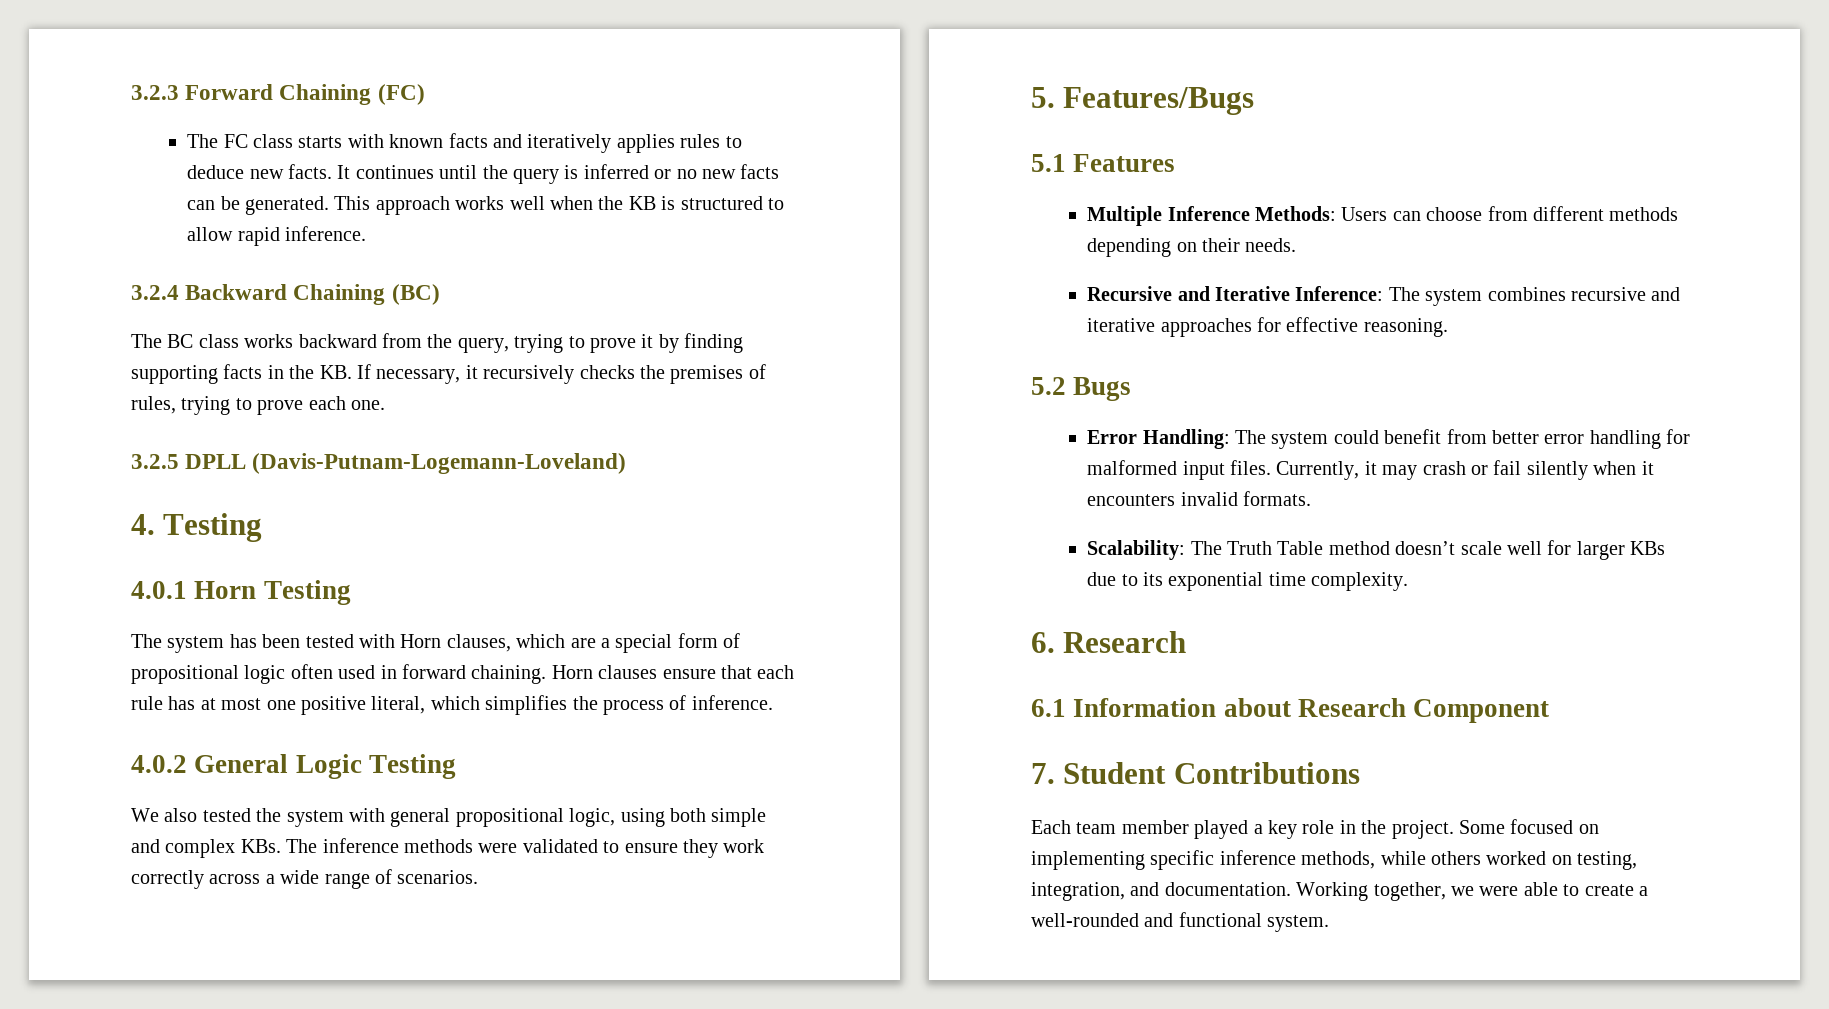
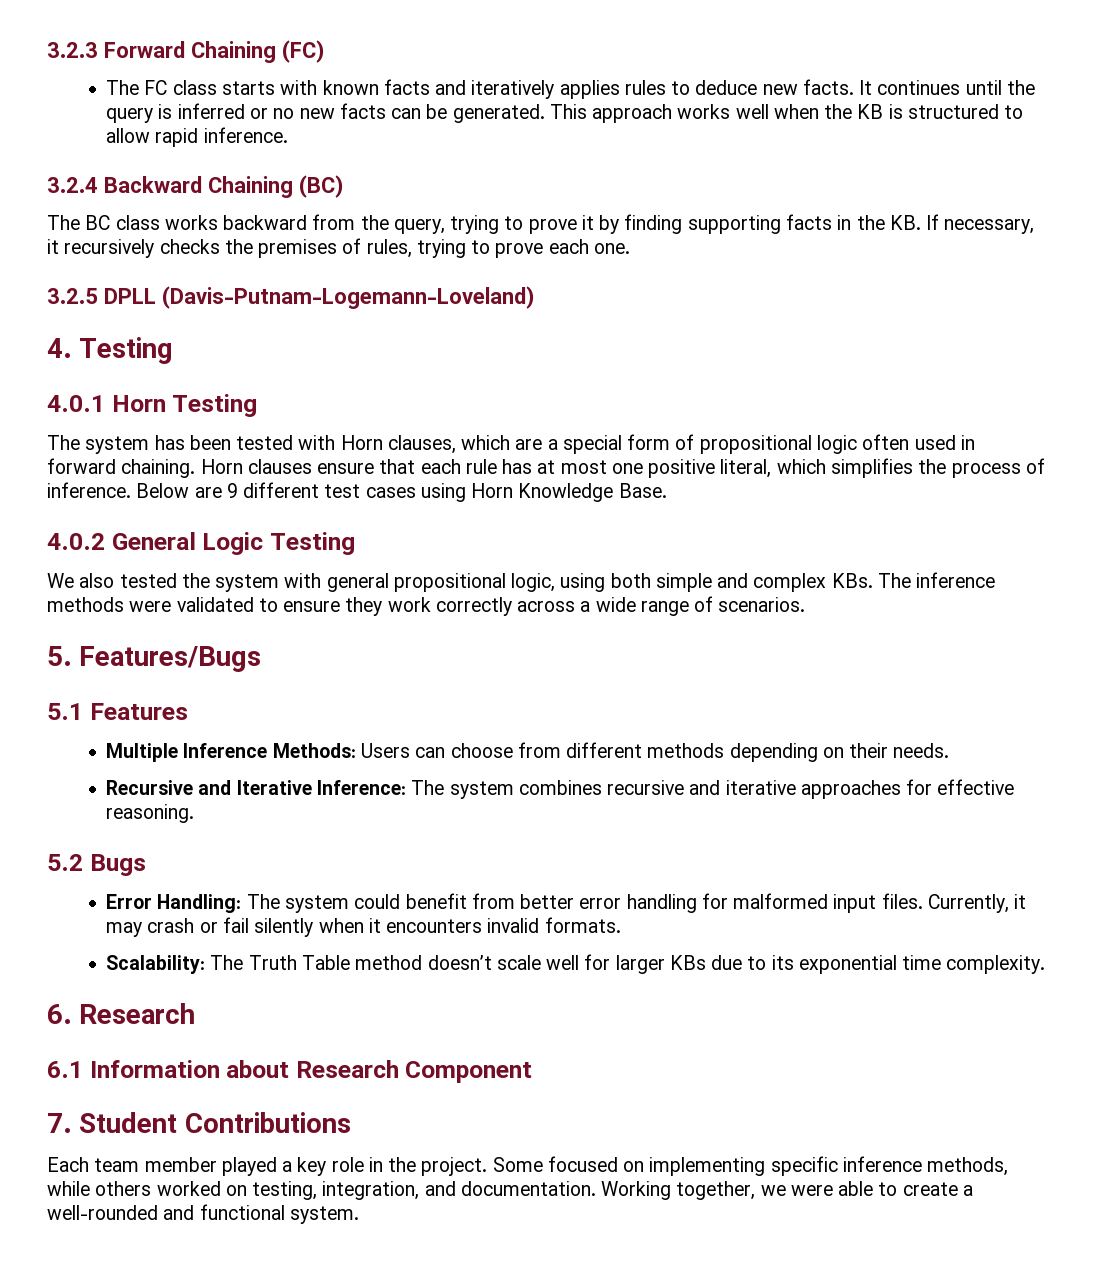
+ Below are 9 different test cases using Horn Knowledge Base.

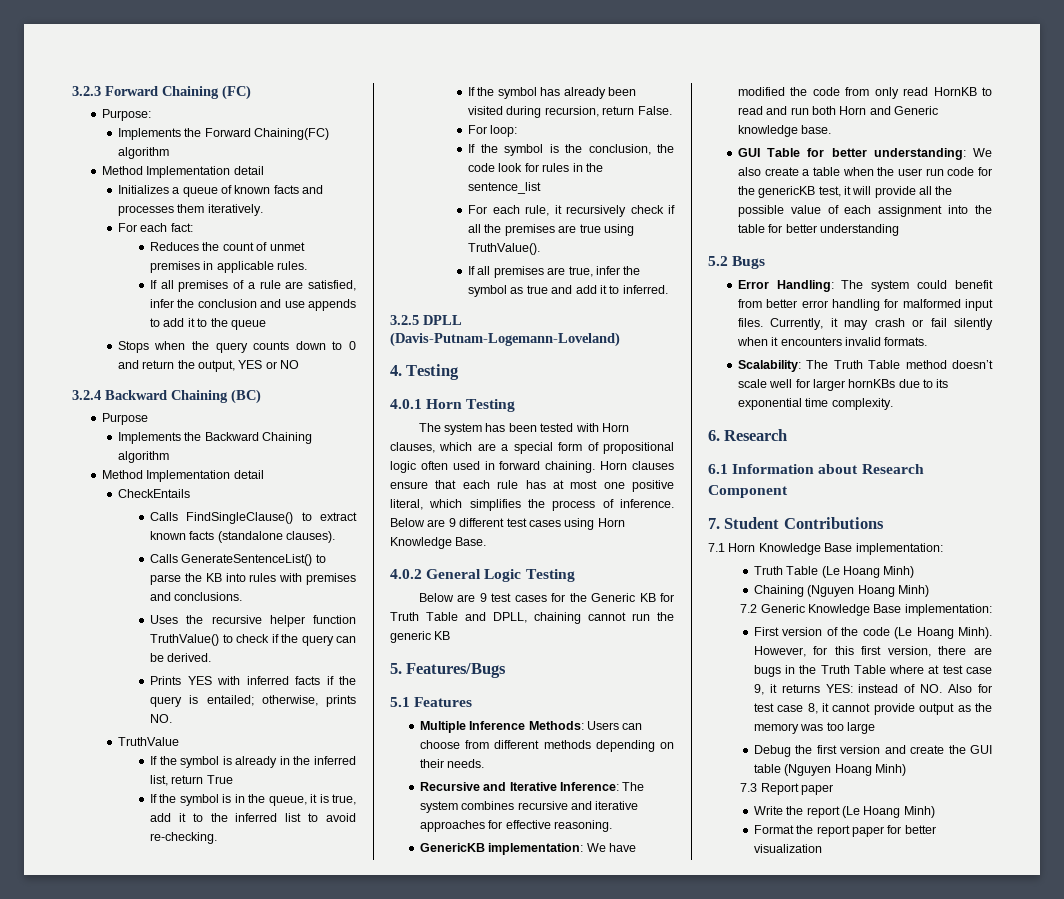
- The FC class starts with known facts and iteratively applies rules to deduce new facts. It continues until the query is inferred or no new facts can be generated. This approach works well when the KB is structured to allow rapid inference.
+ Purpose:
+ Implements the Forward Chaining(FC) algorithm
+ Method Implementation detail
+ Initializes a queue of known facts and processes them iteratively.
+ For each fact:
+ Reduces the count of unmet premises in applicable rules.
+ If all premises of a rule are satisfied, infer the conclusion and use appends to add it to the queue
+ Stops when the query counts down to 0 and return the output, YES or NO
  3.2.4 Backward Chaining (BC)
- The BC class works backward from the query, trying to prove it by finding supporting facts in the KB. If necessary, it recursively checks the premises of rules, trying to prove each one.
+ Purpose
+ Implements the Backward Chaining algorithm
+ Method Implementation detail
+ CheckEntails
+ Calls FindSingleClause() to extract known facts (standalone clauses).
+ Calls GenerateSentenceList() to parse the KB into rules with premises and conclusions.
+ Uses the recursive helper function TruthValue() to check if the query can be derived.
+ Prints YES with inferred facts if the query is entailed; otherwise, prints NO.
+ TruthValue
+ If the symbol is already in the inferred list, return True
+ If the symbol is in the queue, it is true, add it to the inferred list to avoid re-checking.
+ If the symbol has already been visited during recursion, return False.
+ For loop:
+ If the symbol is the conclusion, the code look for rules in the sentence_list
+ For each rule, it recursively check if all the premises are true using TruthValue().
+ If all premises are true, infer the symbol as true and add it to inferred.
- We also tested the system with general propositional logic, using both simple and complex KBs. The inference methods were validated to ensure they work correctly across a wide range of scenarios.
+ Below are 9 test cases for the Generic KB for Truth Table and DPLL, chaining cannot run the generic KB
+ GenericKB implementation: We have modified the code from only read HornKB to read and run both Horn and Generic knowledge base.
+ GUI Table for better understanding: We also create a table when the user run code for the genericKB test, it will provide all the possible value of each assignment into the table for better understanding
- Scalability: The Truth Table method doesn’t scale well for larger KBs due to its exponential time complexity.
+ Scalability: The Truth Table method doesn’t scale well for larger hornKBs due to its exponential time complexity.
- Each team member played a key role in the project. Some focused on implementing specific inference methods, while others worked on testing, integration, and documentation. Working together, we were able to create a well-rounded and functional system.
+ 7.1 Horn Knowledge Base implementation:
+ Truth Table (Le Hoang Minh)
+ Chaining (Nguyen Hoang Minh)
+ 7.2 Generic Knowledge Base implementation:
+ First version of the code (Le Hoang Minh). However, for this first version, there are bugs in the Truth Table where at test case 9, it returns YES: instead of NO. Also for test case 8, it cannot provide output as the memory was too large
+ Debug the first version and create the GUI table (Nguyen Hoang Minh)
+ 7.3 Report paper
+ Write the report (Le Hoang Minh)
+ Format the report paper for better visualization

